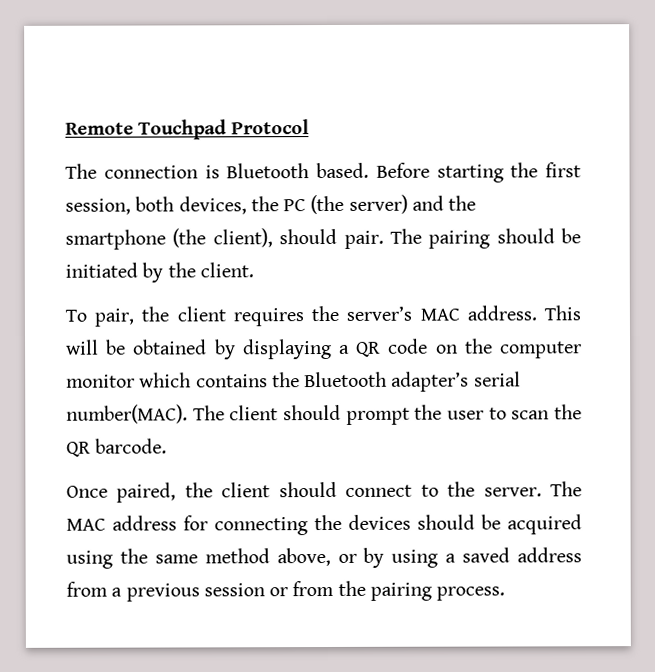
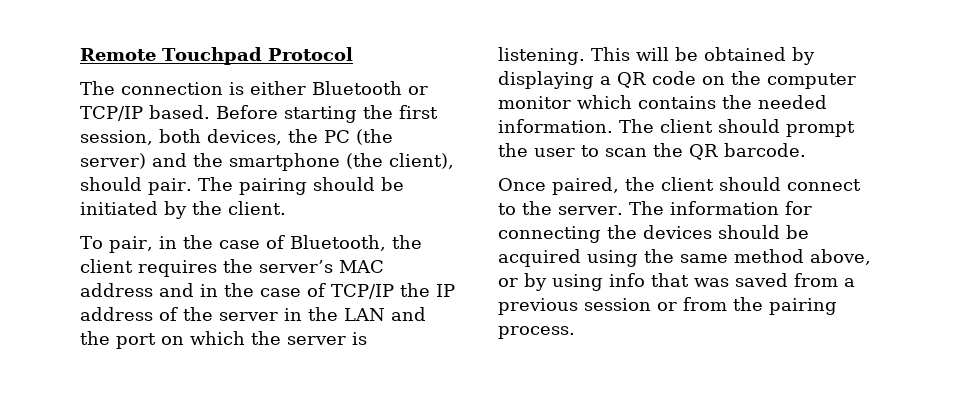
- The connection is Bluetooth based.
+ The connection is either Bluetooth or TCP/IP based.
- To pair, the client requires the server’s MAC address.
+ To pair, in the case of Bluetooth, the client requires the server’s MAC address and in the case of TCP/IP the IP address of the server in the LAN and the port on which the server is listening.
- This will be obtained by displaying a QR code on the computer monitor which contains the Bluetooth adapter’s serial number(MAC).
+ This will be obtained by displaying a QR code on the computer monitor which contains the needed information.
- The MAC address for connecting the devices should be acquired using the same method above, or by using a saved address from a previous session or from the pairing process.
+ The information for connecting the devices should be acquired using the same method above, or by using info that was saved from a previous session or from the pairing process.

